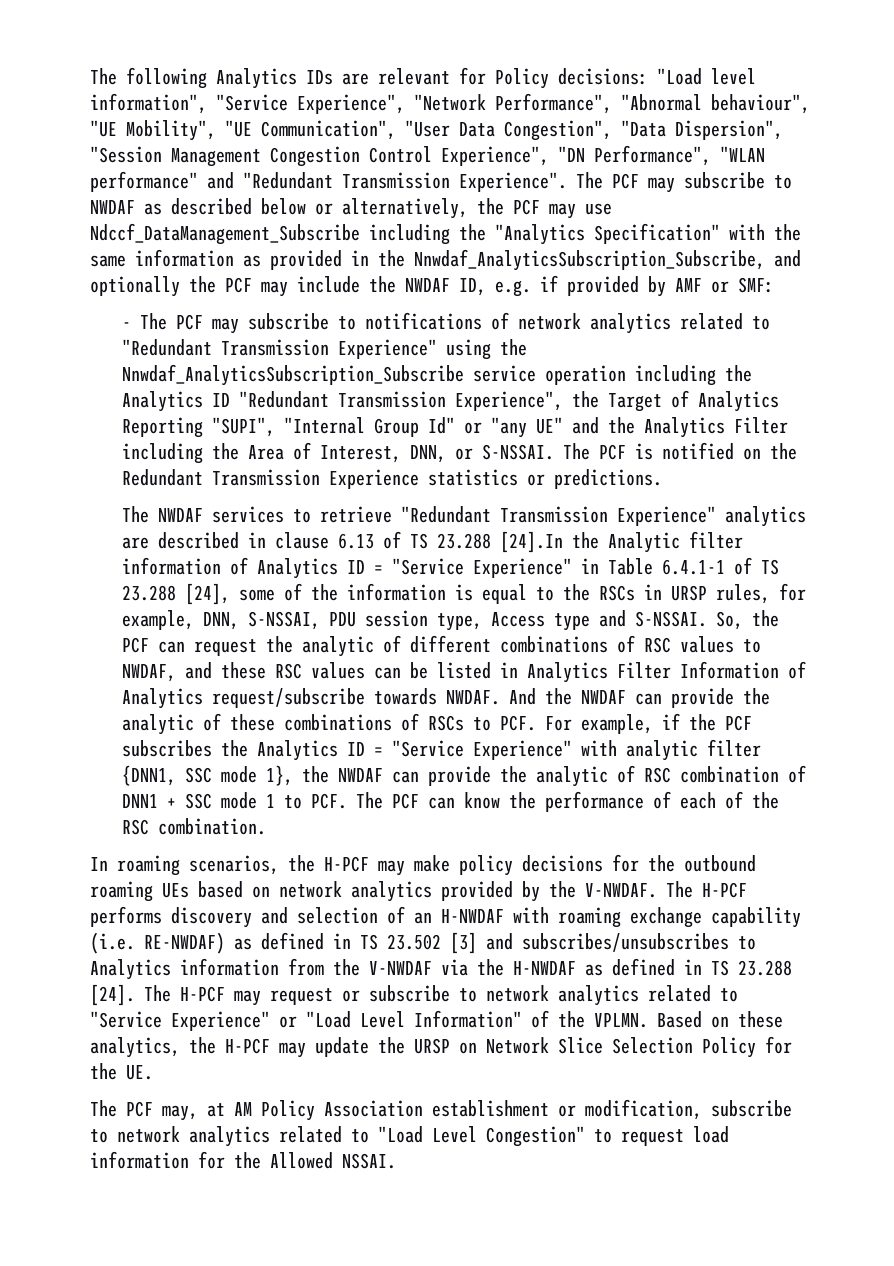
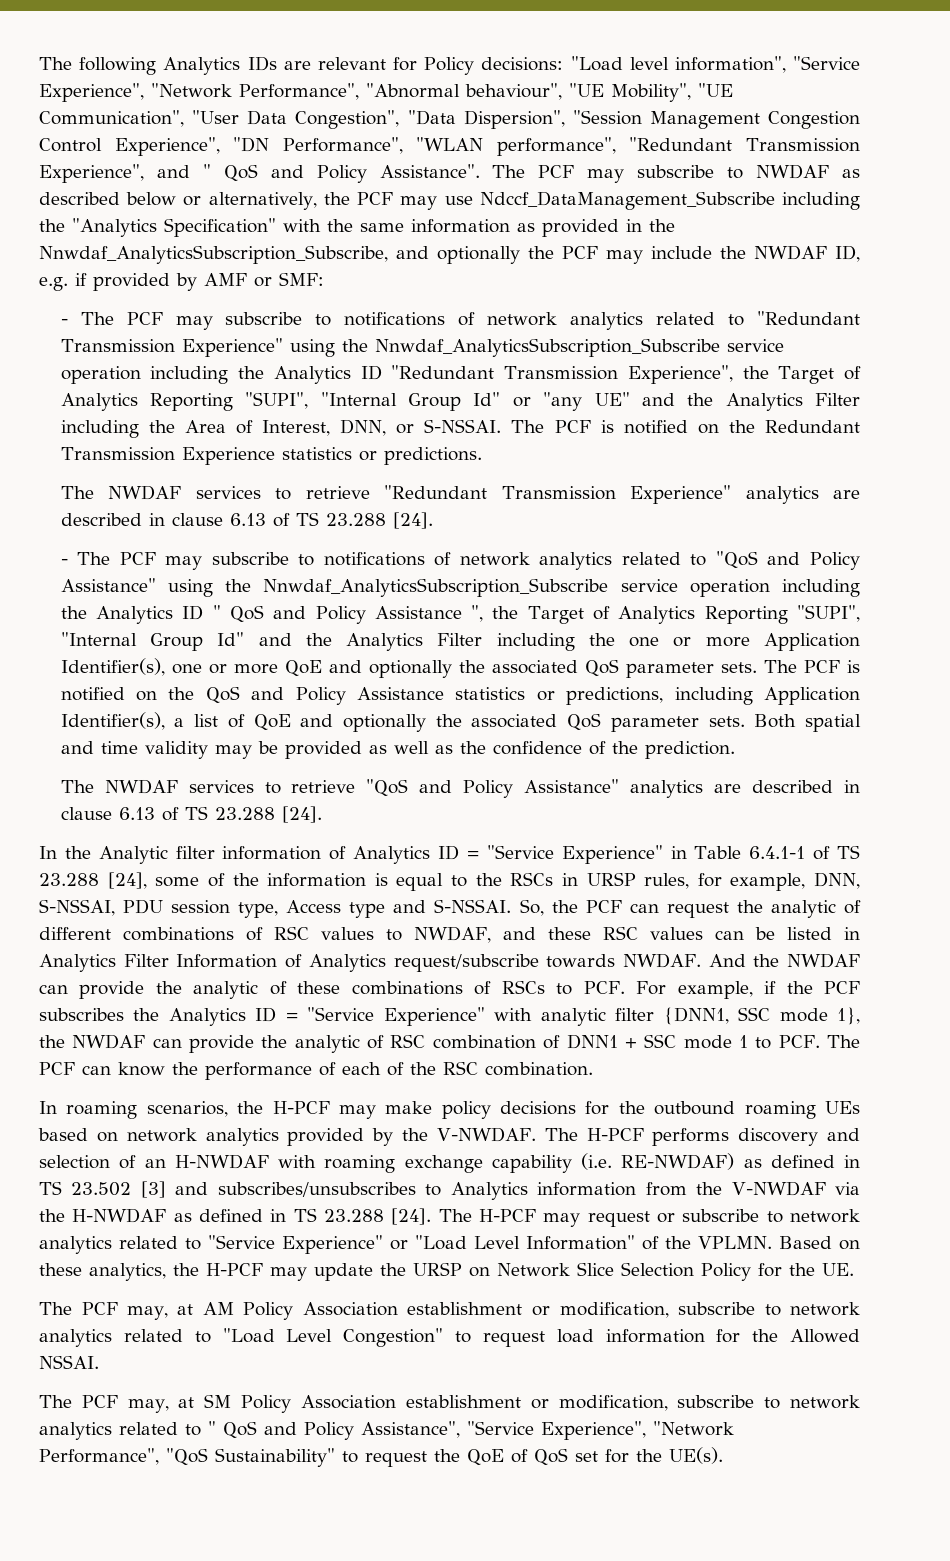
- The following Analytics IDs are relevant for Policy decisions: "Load level information", "Service Experience", "Network Performance", "Abnormal behaviour", "UE Mobility", "UE Communication", "User Data Congestion", "Data Dispersion", "Session Management Congestion Control Experience", "DN Performance", "WLAN performance" and "Redundant Transmission Experience".
+ The following Analytics IDs are relevant for Policy decisions: "Load level information", "Service Experience", "Network Performance", "Abnormal behaviour", "UE Mobility", "UE Communication", "User Data Congestion", "Data Dispersion", "Session Management Congestion Control Experience", "DN Performance", "WLAN performance", "Redundant Transmission Experience", and " QoS and Policy Assistance".
- The NWDAF services to retrieve "Redundant Transmission Experience" analytics are described in clause 6.13 of TS 23.288 [24].In the Analytic filter information of Analytics ID = "Service Experience" in Table 6.4.1-1 of TS 23.288 [24], some of the information is equal to the RSCs in URSP rules, for example, DNN, S-NSSAI, PDU session type, Access type and S-NSSAI.
+ The NWDAF services to retrieve "Redundant Transmission Experience" analytics are described in clause 6.13 of TS 23.288 [24].
+ - The PCF may subscribe to notifications of network analytics related to "QoS and Policy Assistance" using the Nnwdaf_AnalyticsSubscription_Subscribe service operation including the Analytics ID " QoS and Policy Assistance ", the Target of Analytics Reporting "SUPI", "Internal Group Id" and the Analytics Filter including the one or more Application Identifier(s), one or more QoE and optionally the associated QoS parameter sets. The PCF is notified on the QoS and Policy Assistance statistics or predictions, including Application Identifier(s), a list of QoE and optionally the associated QoS parameter sets. Both spatial and time validity may be provided as well as the confidence of the prediction.
+ The NWDAF services to retrieve "QoS and Policy Assistance" analytics are described in clause 6.13 of TS 23.288 [24].
+ In the Analytic filter information of Analytics ID = "Service Experience" in Table 6.4.1-1 of TS 23.288 [24], some of the information is equal to the RSCs in URSP rules, for example, DNN, S-NSSAI, PDU session type, Access type and S-NSSAI.
+ The PCF may, at SM Policy Association establishment or modification, subscribe to network analytics related to " QoS and Policy Assistance", "Service Experience", "Network Performance", "QoS Sustainability" to request the QoE of QoS set for the UE(s).

